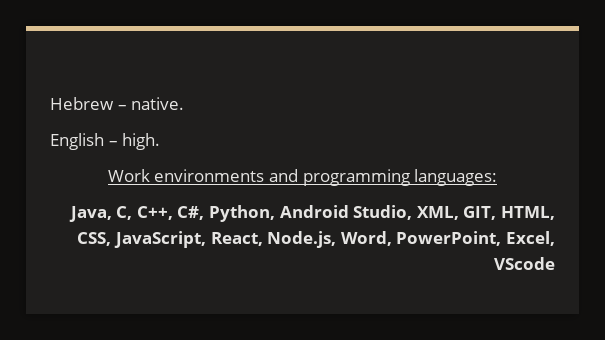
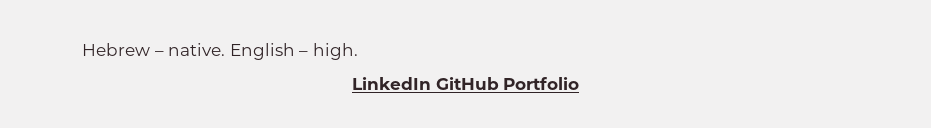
- Hebrew – native.
- English – high.
+ Hebrew – native. English – high.
- Work environments and programming languages:
- Java, C, C++, C#, Python, Android Studio, XML, GIT, HTML, CSS, JavaScript, React, Node.js, Word, PowerPoint, Excel, VScode
+ LinkedIn GitHub Portfolio

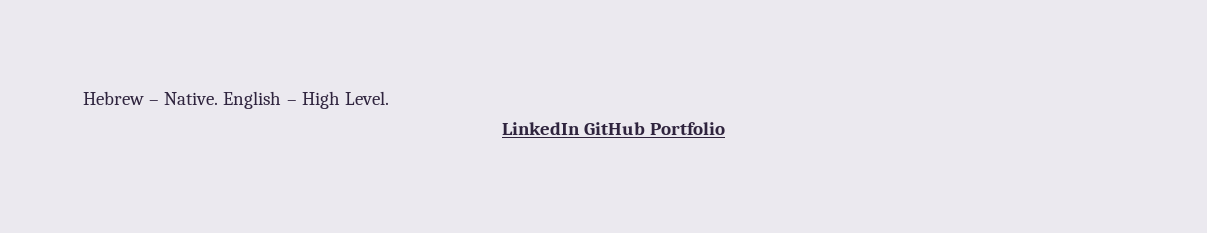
- Hebrew – native.
+ Hebrew – Native.
- English – high.
+ English – High Level.

